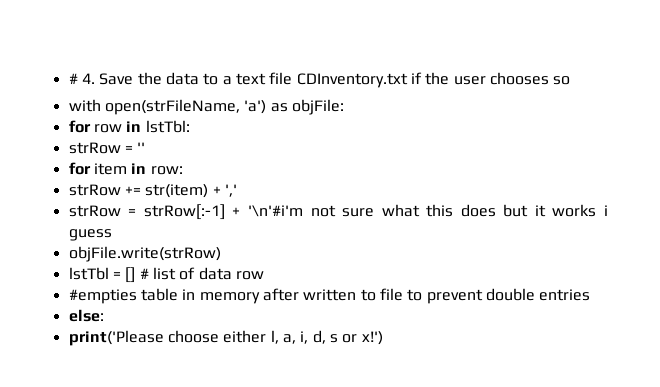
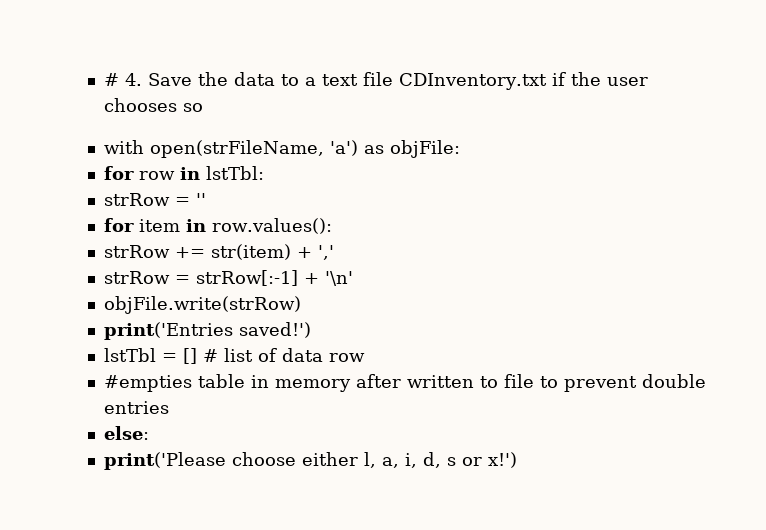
- for item in row:
+ for item in row.values():
- strRow = strRow[:-1] + '\n'#i'm not sure what this does but it works i guess
+ strRow = strRow[:-1] + '\n'
+ print('Entries saved!')

